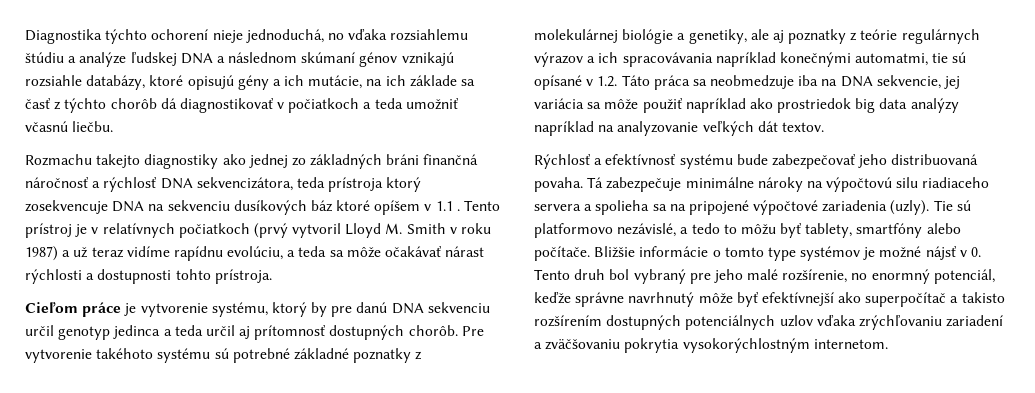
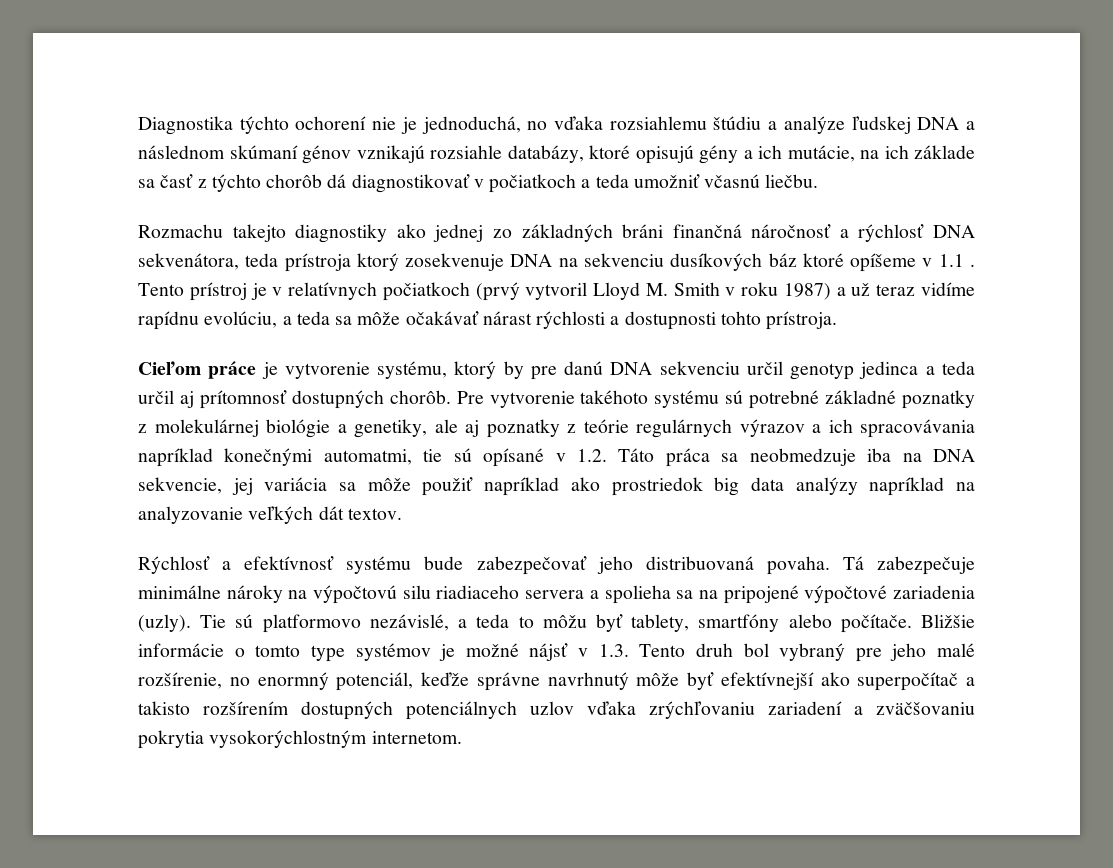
- Diagnostika týchto ochorení nieje jednoduchá, no vďaka rozsiahlemu štúdiu a analýze ľudskej DNA a následnom skúmaní génov vznikajú rozsiahle databázy, ktoré opisujú gény a ich mutácie, na ich základe sa časť z týchto chorôb dá diagnostikovať v počiatkoch a teda umožniť včasnú liečbu.
+ Diagnostika týchto ochorení nie je jednoduchá, no vďaka rozsiahlemu štúdiu a analýze ľudskej DNA a následnom skúmaní génov vznikajú rozsiahle databázy, ktoré opisujú gény a ich mutácie, na ich základe sa časť z týchto chorôb dá diagnostikovať v počiatkoch a teda umožniť včasnú liečbu.
- Rozmachu takejto diagnostiky ako jednej zo základných bráni finančná náročnosť a rýchlosť DNA sekvencizátora, teda prístroja ktorý zosekvencuje DNA na sekvenciu dusíkových báz ktoré opíšem v 1.1 .
+ Rozmachu takejto diagnostiky ako jednej zo základných bráni finančná náročnosť a rýchlosť DNA sekvenátora, teda prístroja ktorý zosekvenuje DNA na sekvenciu dusíkových báz ktoré opíšeme v 1.1 .
- Tie sú platformovo nezávislé, a tedo to môžu byť tablety, smartfóny alebo počítače.
+ Tie sú platformovo nezávislé, a teda to môžu byť tablety, smartfóny alebo počítače.
- Bližšie informácie o tomto type systémov je možné nájsť v 0. Tento druh bol vybraný pre jeho malé rozšírenie, no enormný potenciál, keďže správne navrhnutý môže byť efektívnejší ako superpočítač a takisto rozšírením dostupných potenciálnych uzlov vďaka zrýchľovaniu zariadení a zväčšovaniu pokrytia vysokorýchlostným internetom.
+ Bližšie informácie o tomto type systémov je možné nájsť v 1.3. Tento druh bol vybraný pre jeho malé rozšírenie, no enormný potenciál, keďže správne navrhnutý môže byť efektívnejší ako superpočítač a takisto rozšírením dostupných potenciálnych uzlov vďaka zrýchľovaniu zariadení a zväčšovaniu pokrytia vysokorýchlostným internetom.

